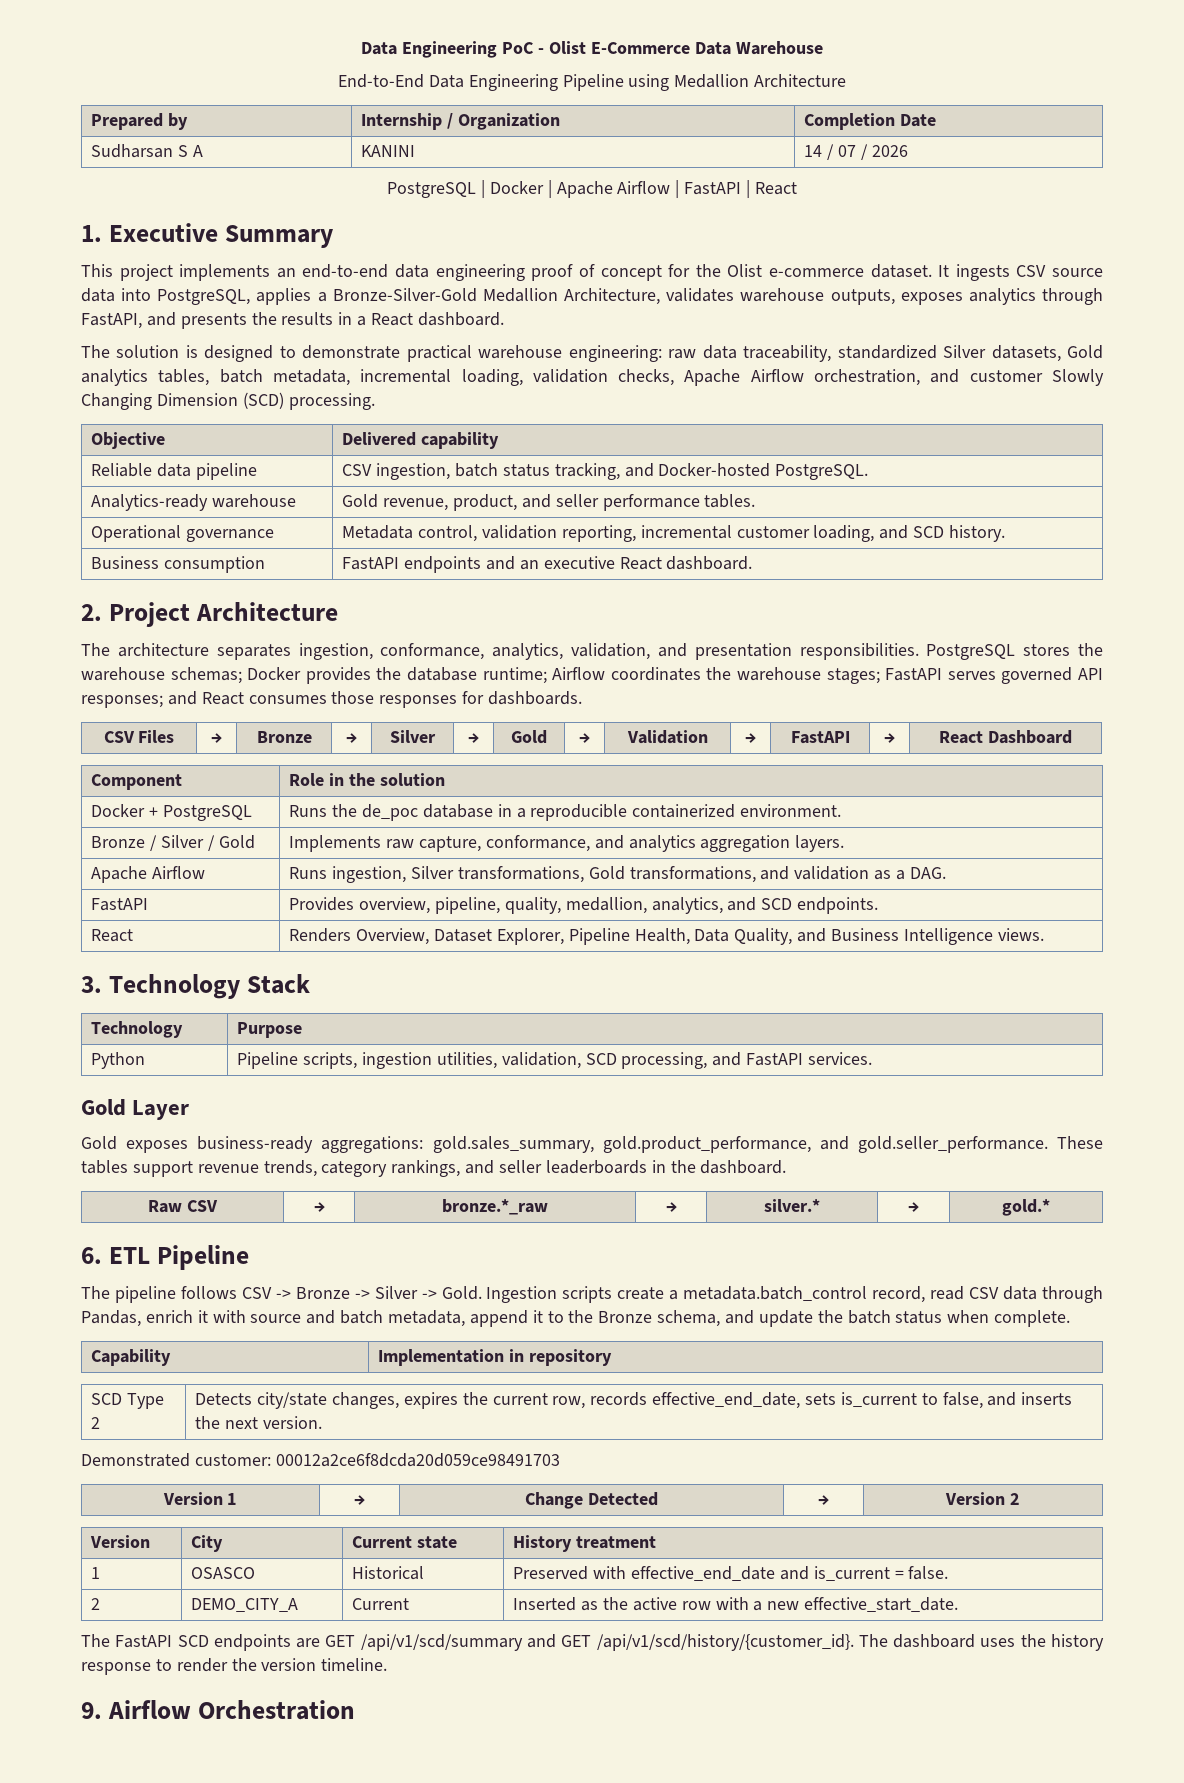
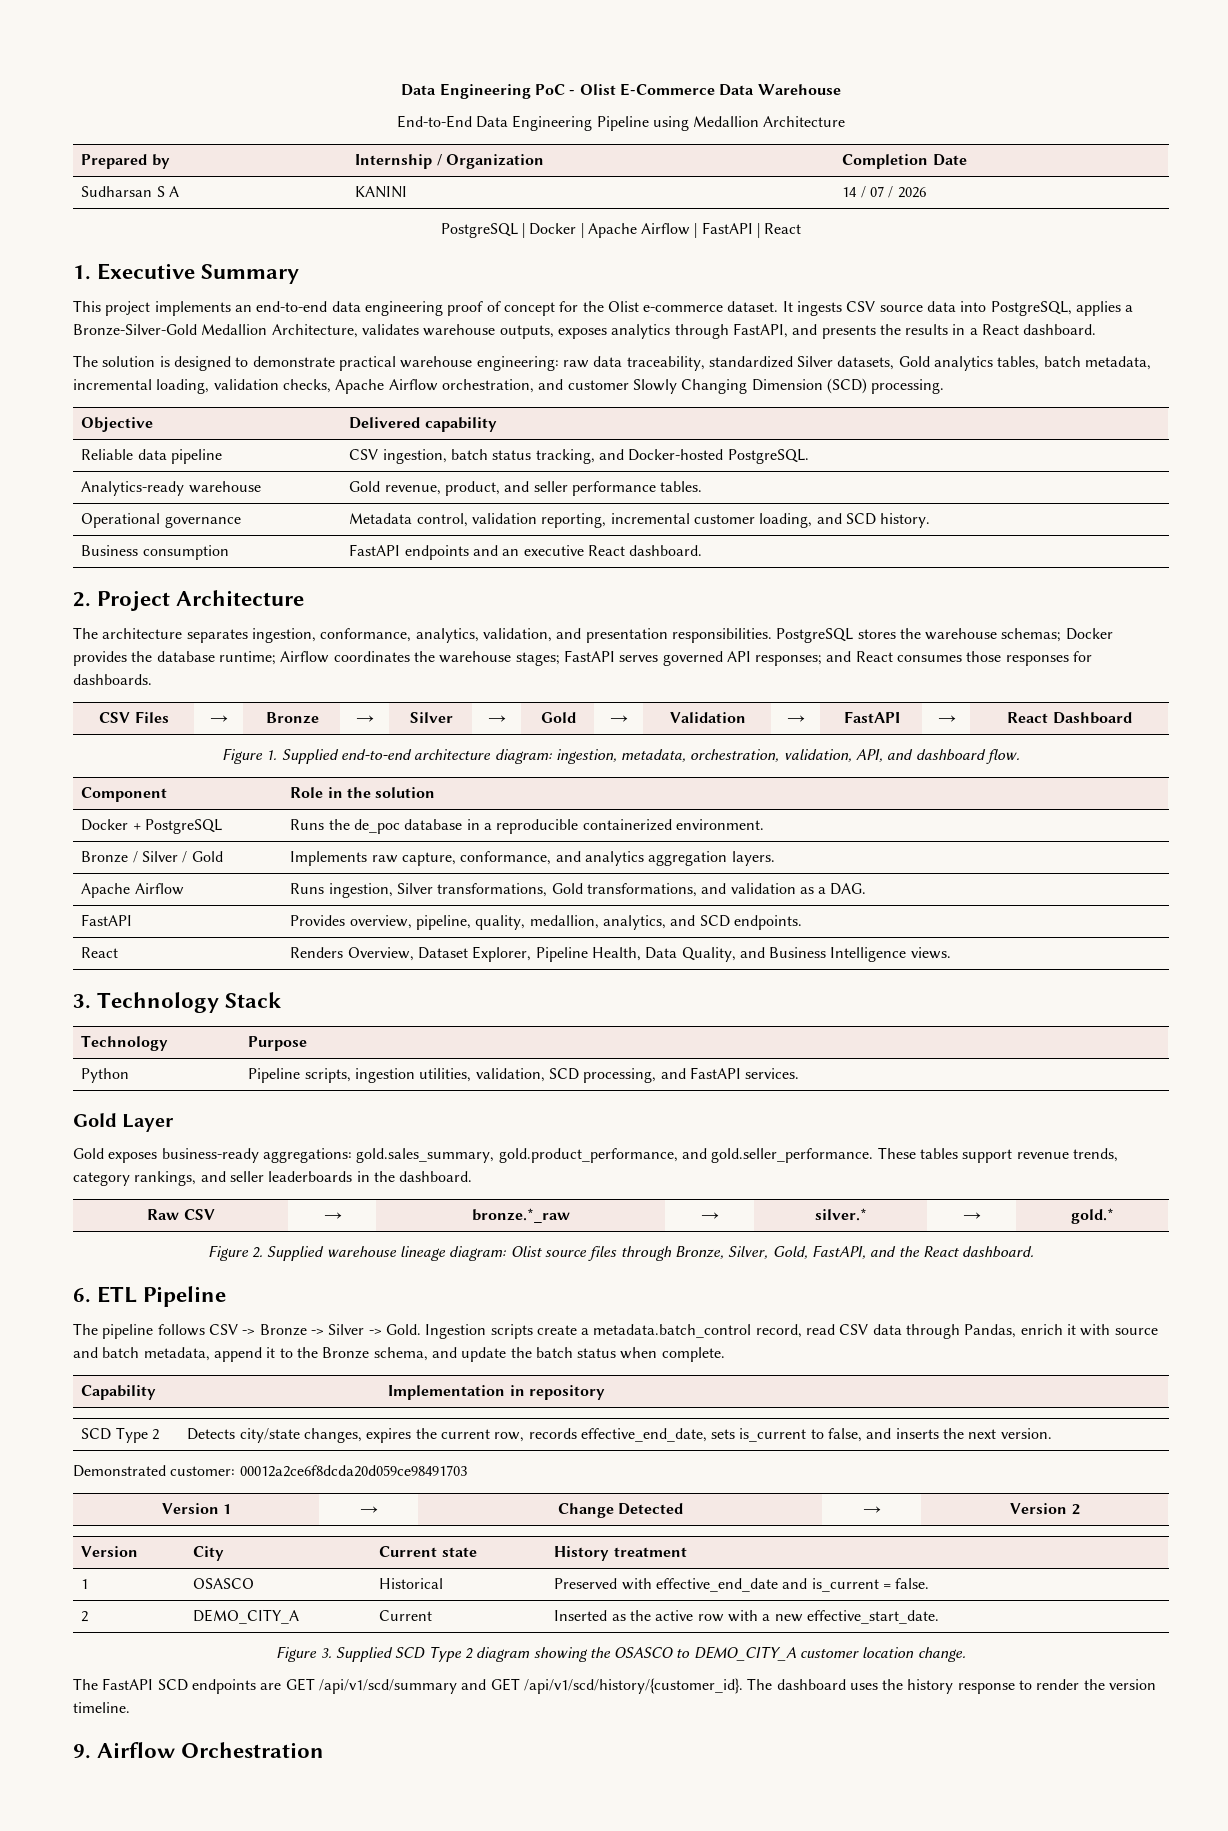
+ Figure 1. Supplied end-to-end architecture diagram: ingestion, metadata, orchestration, validation, API, and dashboard flow.
+ Figure 2. Supplied warehouse lineage diagram: Olist source files through Bronze, Silver, Gold, FastAPI, and the React dashboard.
+ Figure 3. Supplied SCD Type 2 diagram showing the OSASCO to DEMO_CITY_A customer location change.

